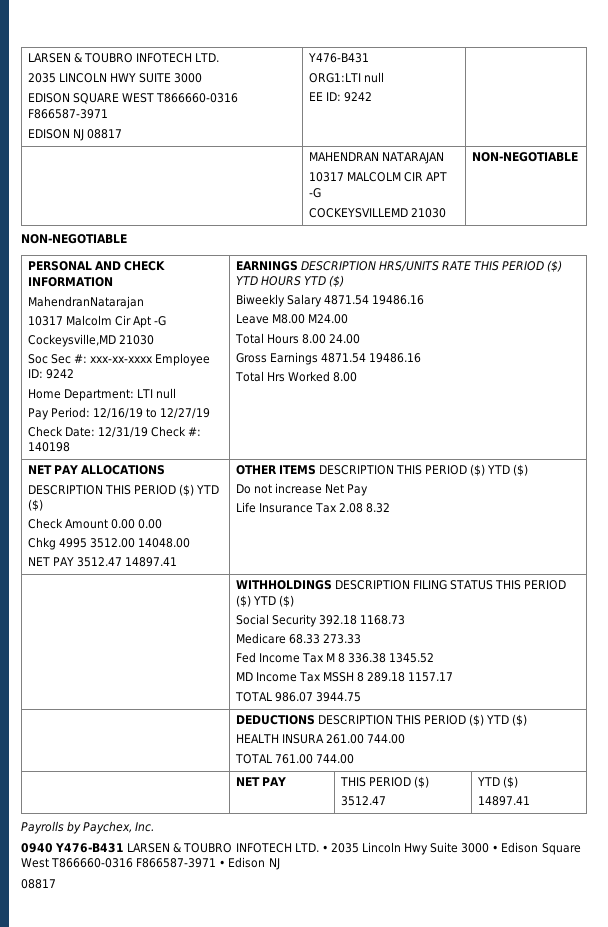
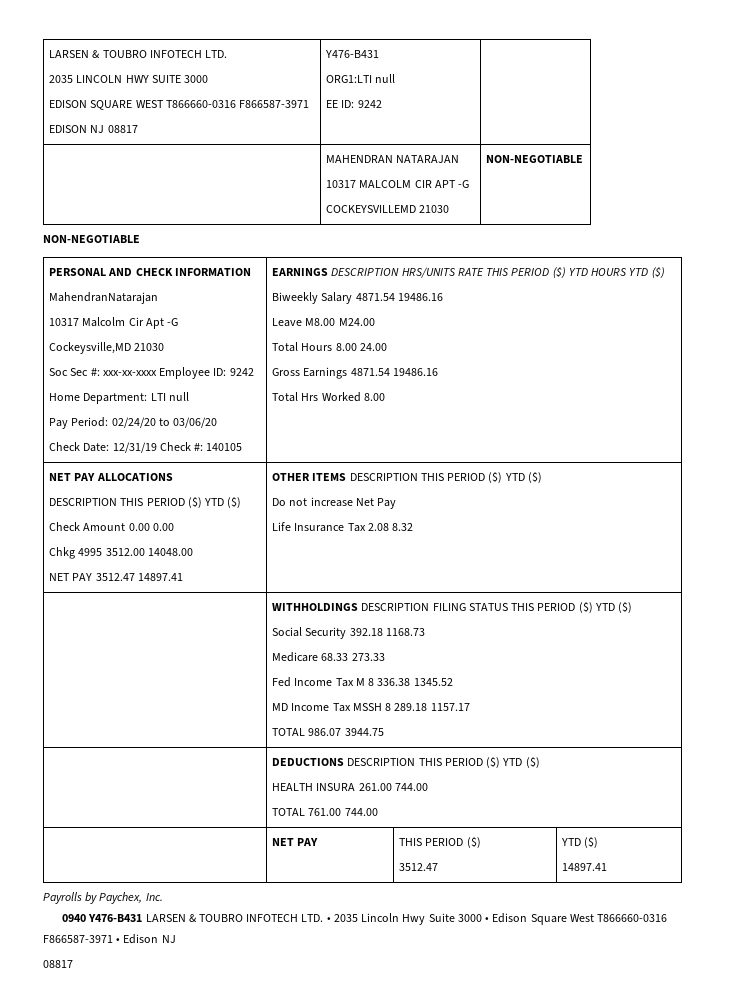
- Pay Period: 12/16/19 to 12/27/19
+ Pay Period: 02/24/20 to 03/06/20
- Check Date: 12/31/19 Check #: 140198
+ Check Date: 12/31/19 Check #: 140105

